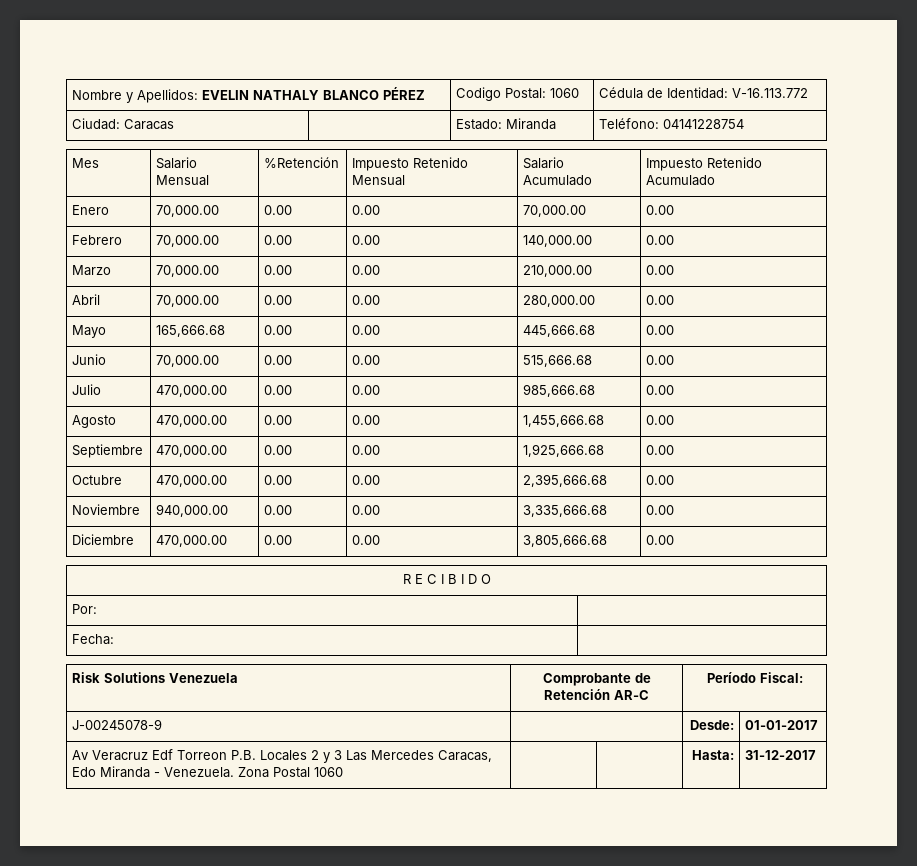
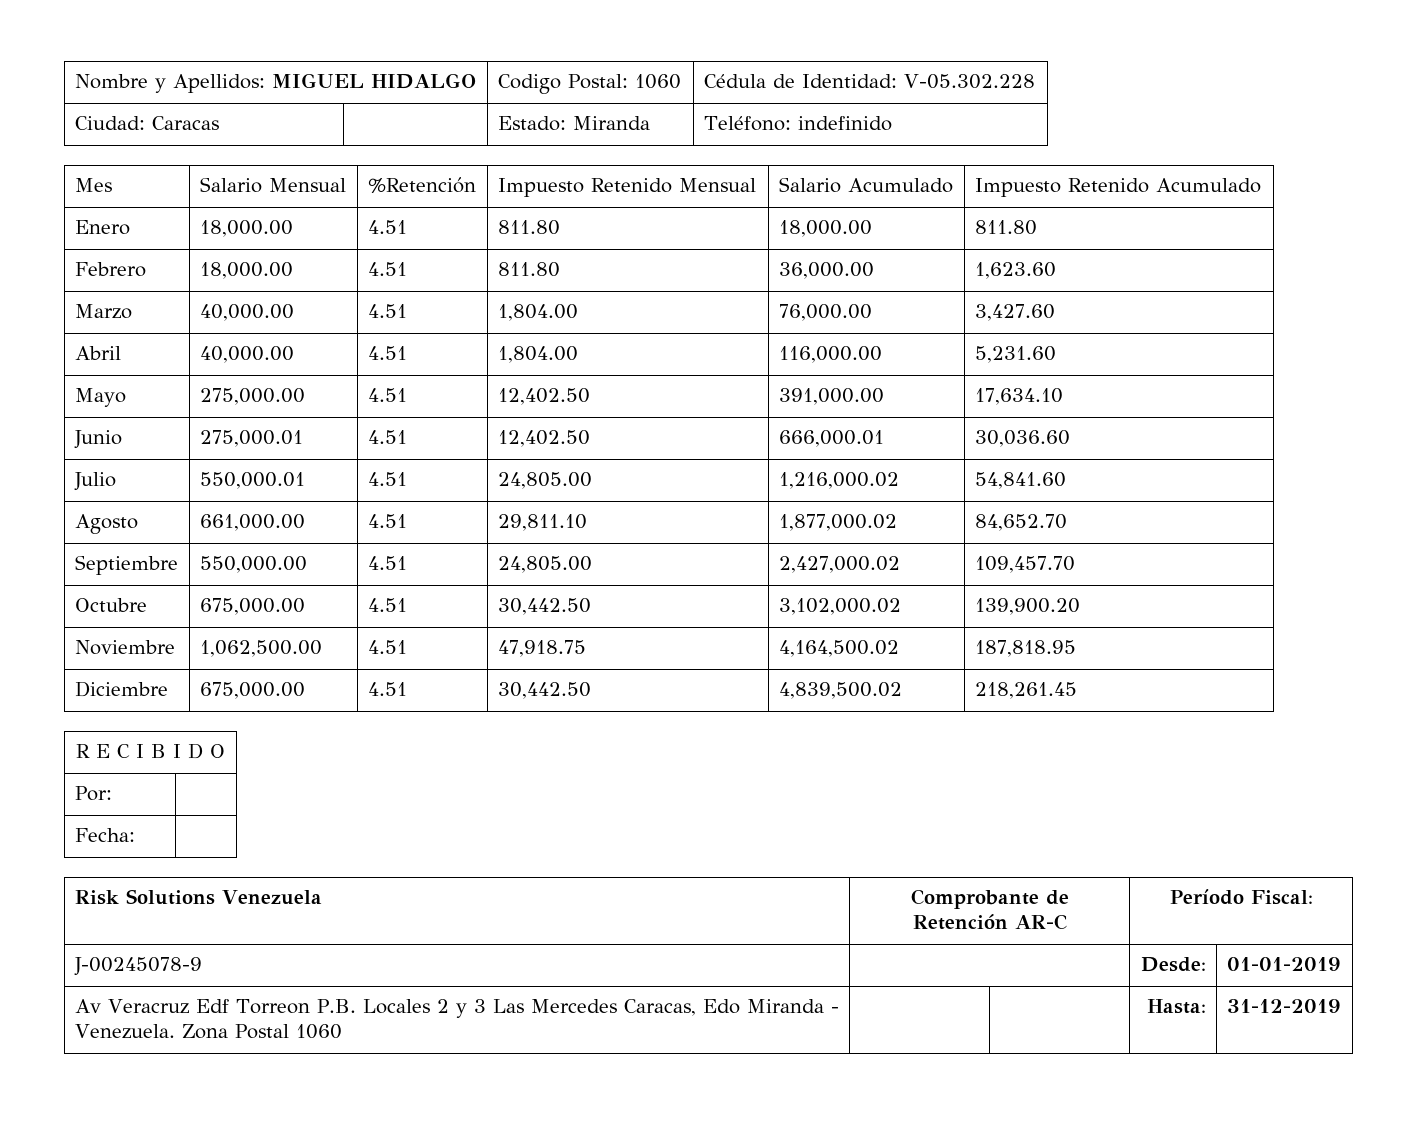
- Nombre y Apellidos: EVELIN NATHALY BLANCO PÉREZ | Codigo Postal: 1060 | Cédula de Identidad: V-16.113.772
+ Nombre y Apellidos: MIGUEL HIDALGO | Codigo Postal: 1060 | Cédula de Identidad: V-05.302.228
- Ciudad: Caracas | | Estado: Miranda | Teléfono: 04141228754
+ Ciudad: Caracas | | Estado: Miranda | Teléfono: indefinido
- Enero | 70,000.00 | 0.00 | 0.00 | 70,000.00 | 0.00
- Febrero | 70,000.00 | 0.00 | 0.00 | 140,000.00 | 0.00
- Marzo | 70,000.00 | 0.00 | 0.00 | 210,000.00 | 0.00
- Abril | 70,000.00 | 0.00 | 0.00 | 280,000.00 | 0.00
- Mayo | 165,666.68 | 0.00 | 0.00 | 445,666.68 | 0.00
- Junio | 70,000.00 | 0.00 | 0.00 | 515,666.68 | 0.00
- Julio | 470,000.00 | 0.00 | 0.00 | 985,666.68 | 0.00
- Agosto | 470,000.00 | 0.00 | 0.00 | 1,455,666.68 | 0.00
- Septiembre | 470,000.00 | 0.00 | 0.00 | 1,925,666.68 | 0.00
- Octubre | 470,000.00 | 0.00 | 0.00 | 2,395,666.68 | 0.00
- Noviembre | 940,000.00 | 0.00 | 0.00 | 3,335,666.68 | 0.00
- Diciembre | 470,000.00 | 0.00 | 0.00 | 3,805,666.68 | 0.00
+ Enero | 18,000.00 | 4.51 | 811.80 | 18,000.00 | 811.80
+ Febrero | 18,000.00 | 4.51 | 811.80 | 36,000.00 | 1,623.60
+ Marzo | 40,000.00 | 4.51 | 1,804.00 | 76,000.00 | 3,427.60
+ Abril | 40,000.00 | 4.51 | 1,804.00 | 116,000.00 | 5,231.60
+ Mayo | 275,000.00 | 4.51 | 12,402.50 | 391,000.00 | 17,634.10
+ Junio | 275,000.01 | 4.51 | 12,402.50 | 666,000.01 | 30,036.60
+ Julio | 550,000.01 | 4.51 | 24,805.00 | 1,216,000.02 | 54,841.60
+ Agosto | 661,000.00 | 4.51 | 29,811.10 | 1,877,000.02 | 84,652.70
+ Septiembre | 550,000.00 | 4.51 | 24,805.00 | 2,427,000.02 | 109,457.70
+ Octubre | 675,000.00 | 4.51 | 30,442.50 | 3,102,000.02 | 139,900.20
+ Noviembre | 1,062,500.00 | 4.51 | 47,918.75 | 4,164,500.02 | 187,818.95
+ Diciembre | 675,000.00 | 4.51 | 30,442.50 | 4,839,500.02 | 218,261.45
- J-00245078-9 | | Desde: | 01-01-2017
+ J-00245078-9 | | Desde: | 01-01-2019
- Av Veracruz Edf Torreon P.B. Locales 2 y 3 Las Mercedes Caracas, Edo Miranda - Venezuela. Zona Postal 1060 | | | Hasta: | 31-12-2017
+ Av Veracruz Edf Torreon P.B. Locales 2 y 3 Las Mercedes Caracas, Edo Miranda - Venezuela. Zona Postal 1060 | | | Hasta: | 31-12-2019

